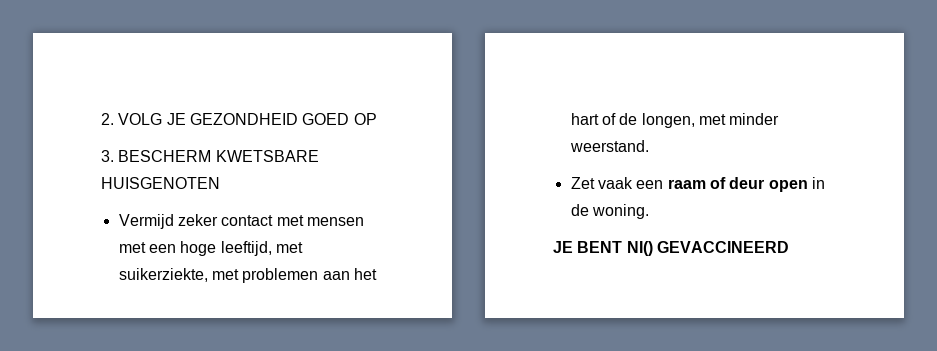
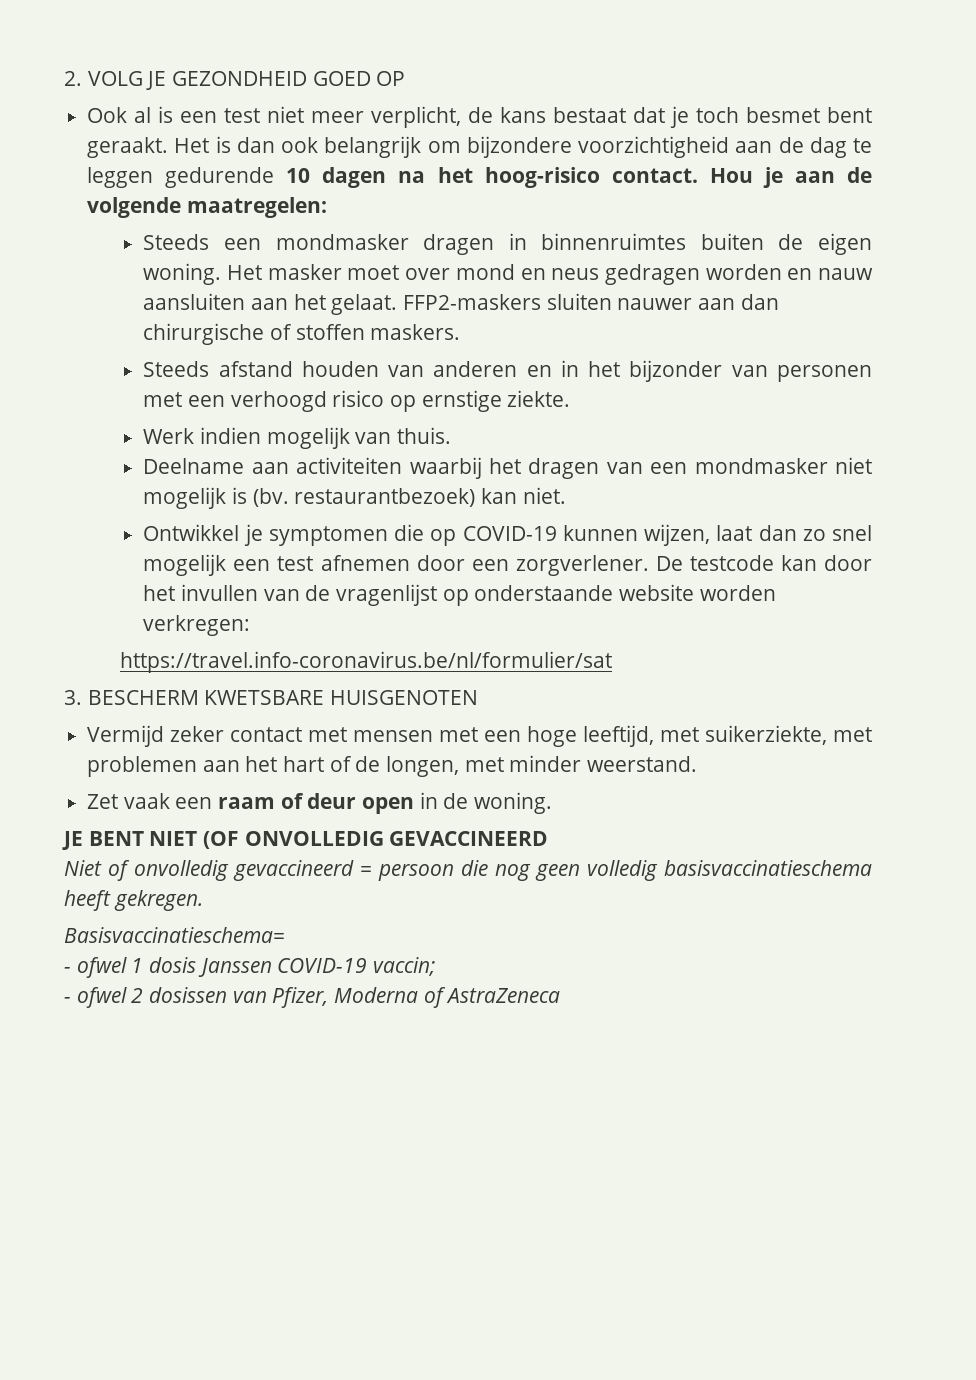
+ Ook al is een test niet meer verplicht, de kans bestaat dat je toch besmet bent geraakt. Het is dan ook belangrijk om bijzondere voorzichtigheid aan de dag te leggen gedurende 10 dagen na het hoog-risico contact. Hou je aan de volgende maatregelen:
+ Steeds een mondmasker dragen in binnenruimtes buiten de eigen woning. Het masker moet over mond en neus gedragen worden en nauw aansluiten aan het gelaat. FFP2-maskers sluiten nauwer aan dan chirurgische of stoffen maskers.
+ Steeds afstand houden van anderen en in het bijzonder van personen met een verhoogd risico op ernstige ziekte.
+ Werk indien mogelijk van thuis.
+ Deelname aan activiteiten waarbij het dragen van een mondmasker niet mogelijk is (bv. restaurantbezoek) kan niet.
+ Ontwikkel je symptomen die op COVID-19 kunnen wijzen, laat dan zo snel mogelijk een test afnemen door een zorgverlener. De testcode kan door het invullen van de vragenlijst op onderstaande website worden verkregen:
+ https://travel.info-coronavirus.be/nl/formulier/sat
- JE BENT NI() GEVACCINEERD
+ JE BENT NIET (OF ONVOLLEDIG GEVACCINEERD
+ Niet of onvolledig gevaccineerd = persoon die nog geen volledig basisvaccinatieschema heeft gekregen.
+ Basisvaccinatieschema=
+ - ofwel 1 dosis Janssen COVID-19 vaccin;
+ - ofwel 2 dosissen van Pfizer, Moderna of AstraZeneca

